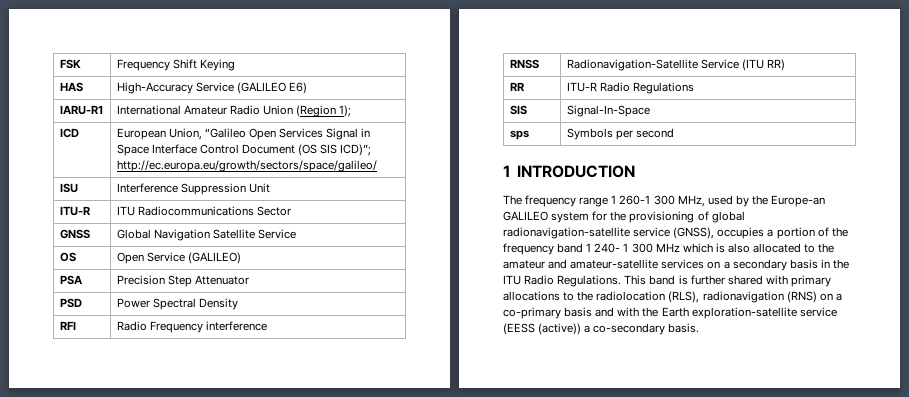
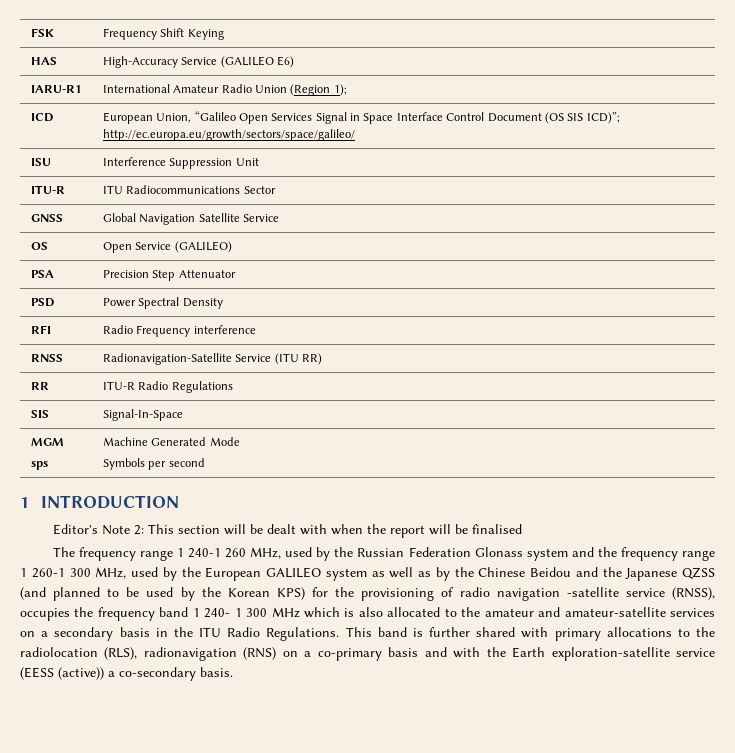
- sps | Symbols per second
+ MGM
+ sps | Machine Generated Mode
+ Symbols per second
- The frequency range 1 260-1 300 MHz, used by the Europe-an GALILEO system for the provisioning of global radionavigation-satellite service (GNSS), occupies a portion of the frequency band 1 240- 1 300 MHz which is also allocated to the amateur and amateur-satellite services on a secondary basis in the ITU Radio Regulations.
+ Editor's Note 2: This section will be dealt with when the report will be finalised
+ The frequency range 1 240-1 260 MHz, used by the Russian Federation Glonass system and the frequency range 1 260-1 300 MHz, used by the European GALILEO system as well as by the Chinese Beidou and the Japanese QZSS (and planned to be used by the Korean KPS) for the provisioning of radio navigation -satellite service (RNSS), occupies the frequency band 1 240- 1 300 MHz which is also allocated to the amateur and amateur-satellite services on a secondary basis in the ITU Radio Regulations.

